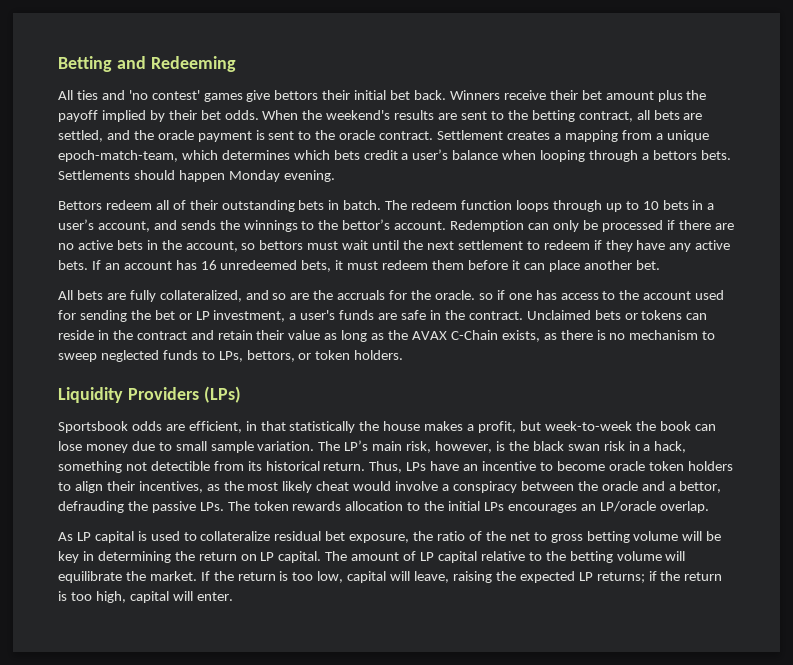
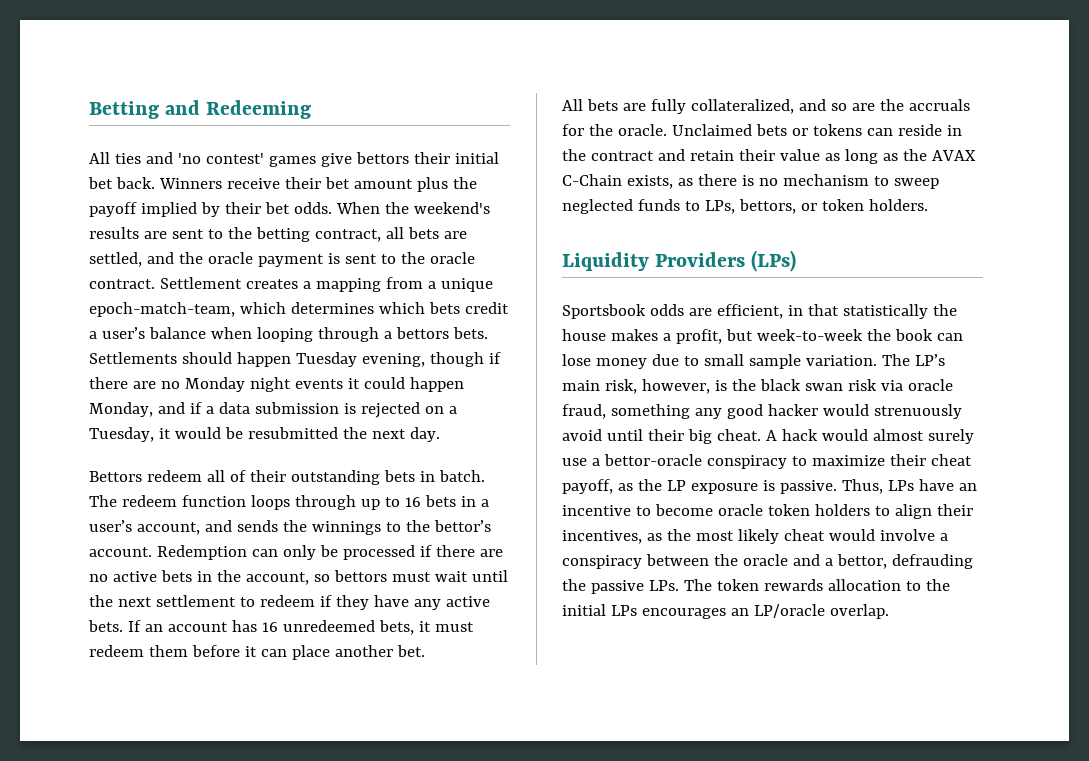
- Settlements should happen Monday evening.
+ Settlements should happen Tuesday evening, though if there are no Monday night events it could happen Monday, and if a data submission is rejected on a Tuesday, it would be resubmitted the next day.
- The redeem function loops through up to 10 bets in a user’s account, and sends the winnings to the bettor’s account.
+ The redeem function loops through up to 16 bets in a user’s account, and sends the winnings to the bettor’s account.
- All bets are fully collateralized, and so are the accruals for the oracle. so if one has access to the account used for sending the bet or LP investment, a user's funds are safe in the contract.
+ All bets are fully collateralized, and so are the accruals for the oracle.
- The LP’s main risk, however, is the black swan risk in a hack, something not detectible from its historical return.
+ The LP’s main risk, however, is the black swan risk via oracle fraud, something any good hacker would strenuously avoid until their big cheat. A hack would almost surely use a bettor-oracle conspiracy to maximize their cheat payoff, as the LP exposure is passive.
- As LP capital is used to collateralize residual bet exposure, the ratio of the net to gross betting volume will be key in determining the return on LP capital. The amount of LP capital relative to the betting volume will equilibrate the market. If the return is too low, capital will leave, raising the expected LP returns; if the return is too high, capital will enter.

